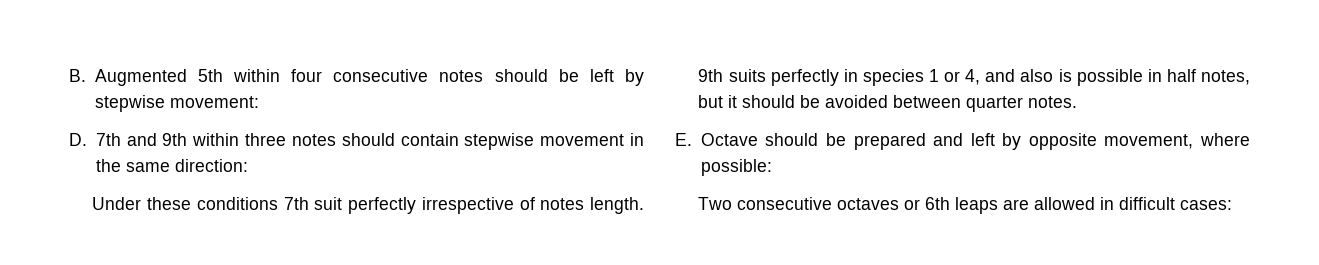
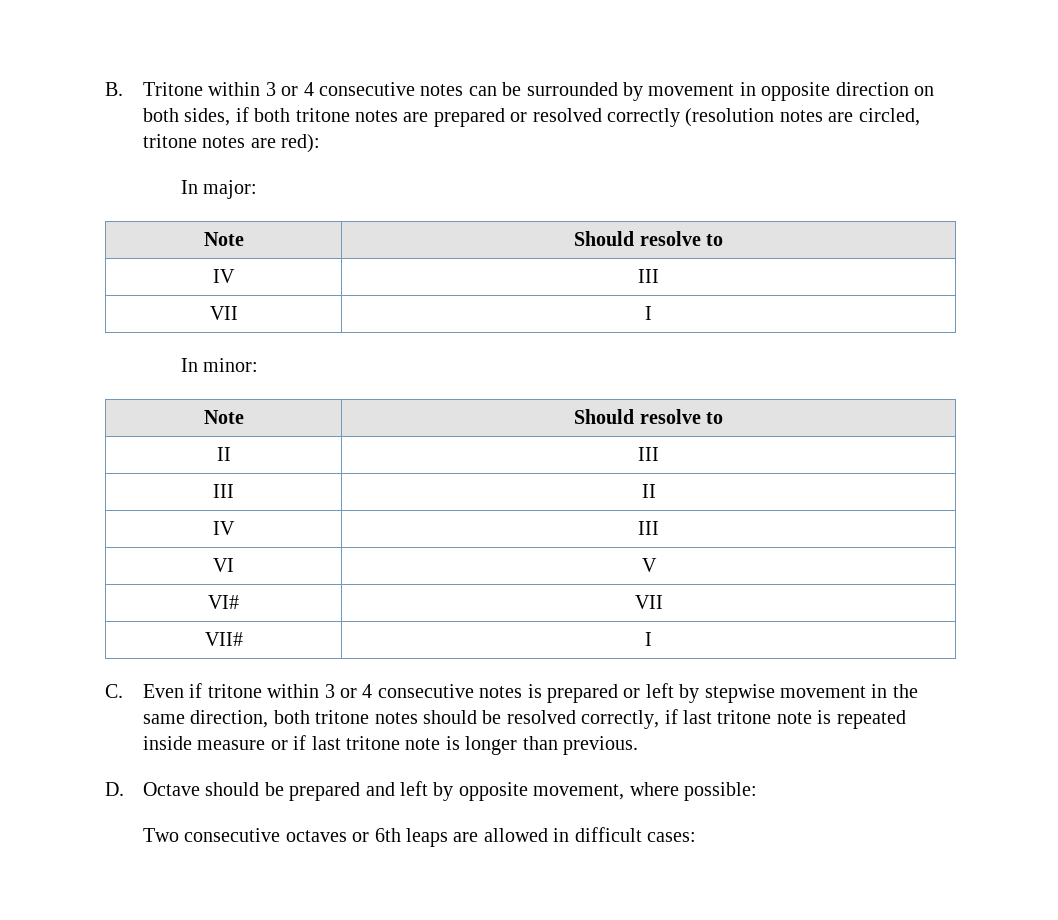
- B. Augmented 5th within four consecutive notes should be left by stepwise movement:
- D. 7th and 9th within three notes should contain stepwise movement in the same direction:
- Under these conditions 7th suit perfectly irrespective of notes length. 9th suits perfectly in species 1 or 4, and also is possible in half notes, but it should be avoided between quarter notes.
- E. Octave should be prepared and left by opposite movement, where possible:
+ B. Tritone within 3 or 4 consecutive notes can be surrounded by movement in opposite direction on both sides, if both tritone notes are prepared or resolved correctly (resolution notes are circled, tritone notes are red):
+ In major:
+ Note | Should resolve to
+ IV | III
+ VII | I
+ In minor:
+ Note | Should resolve to
+ II | III
+ III | II
+ IV | III
+ VI | V
+ VI# | VII
+ VII# | I
+ C. Even if tritone within 3 or 4 consecutive notes is prepared or left by stepwise movement in the same direction, both tritone notes should be resolved correctly, if last tritone note is repeated inside measure or if last tritone note is longer than previous.
+ D. Octave should be prepared and left by opposite movement, where possible:

